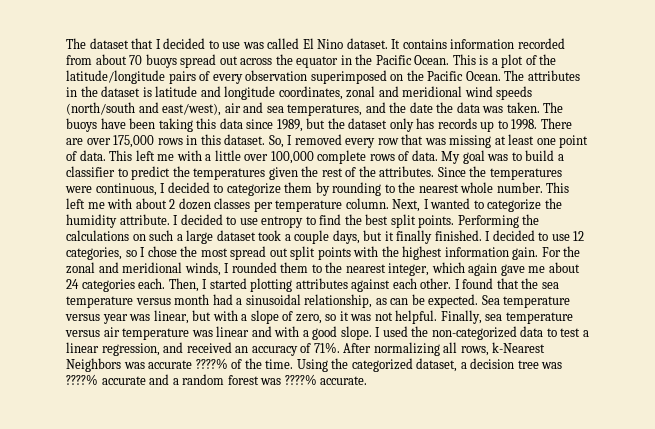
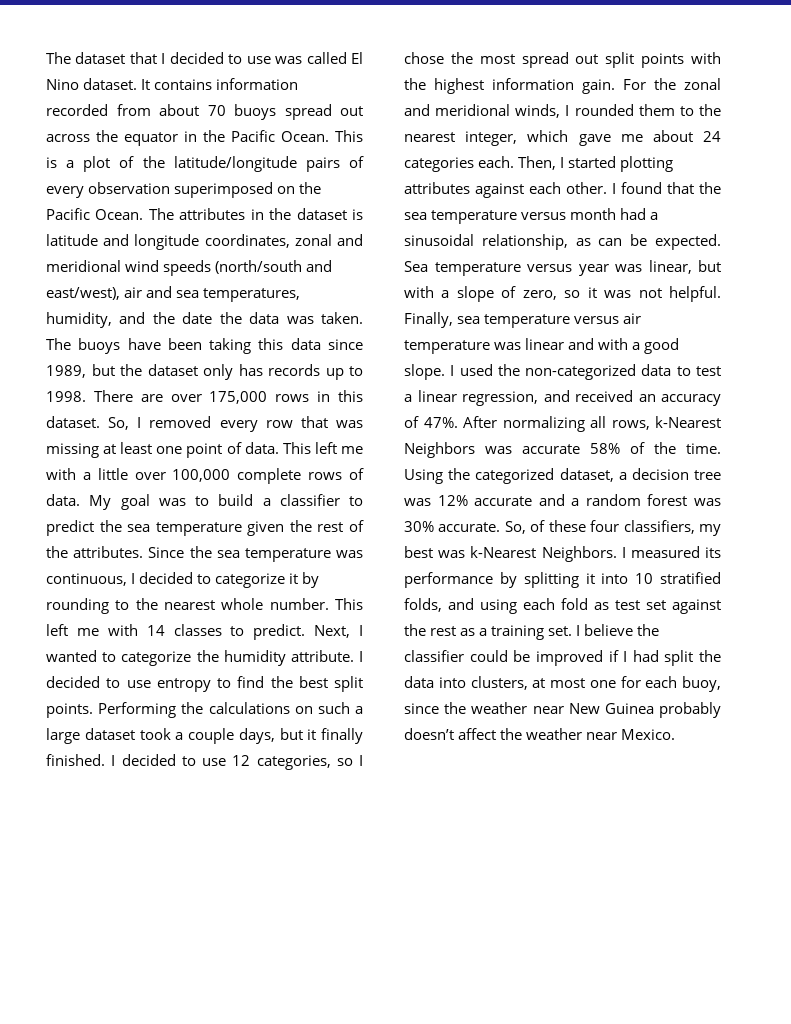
- The attributes in the dataset is latitude and longitude coordinates, zonal and meridional wind speeds (north/south and east/west), air and sea temperatures, and the date the data was taken.
+ The attributes in the dataset is latitude and longitude coordinates, zonal and meridional wind speeds (north/south and east/west), air and sea temperatures, humidity, and the date the data was taken.
- My goal was to build a classifier to predict the temperatures given the rest of the attributes.
+ My goal was to build a classifier to predict the sea temperature given the rest of the attributes.
- Since the temperatures were continuous, I decided to categorize them by rounding to the nearest whole number.
+ Since the sea temperature was continuous, I decided to categorize it by rounding to the nearest whole number.
- This left me with about 2 dozen classes per temperature column.
+ This left me with 14 classes to predict.
- For the zonal and meridional winds, I rounded them to the nearest integer, which again gave me about 24 categories each.
+ For the zonal and meridional winds, I rounded them to the nearest integer, which gave me about 24 categories each.
- I used the non-categorized data to test a linear regression, and received an accuracy of 71%.
+ I used the non-categorized data to test a linear regression, and received an accuracy of 47%.
- After normalizing all rows, k-Nearest Neighbors was accurate ????% of the time.
+ After normalizing all rows, k-Nearest Neighbors was accurate 58% of the time.
- Using the categorized dataset, a decision tree was ????% accurate and a random forest was ????% accurate.
+ Using the categorized dataset, a decision tree was 12% accurate and a random forest was 30% accurate. So, of these four classifiers, my best was k-Nearest Neighbors. I measured its performance by splitting it into 10 stratified folds, and using each fold as test set against the rest as a training set. I believe the classifier could be improved if I had split the data into clusters, at most one for each buoy, since the weather near New Guinea probably doesn’t affect the weather near Mexico.

